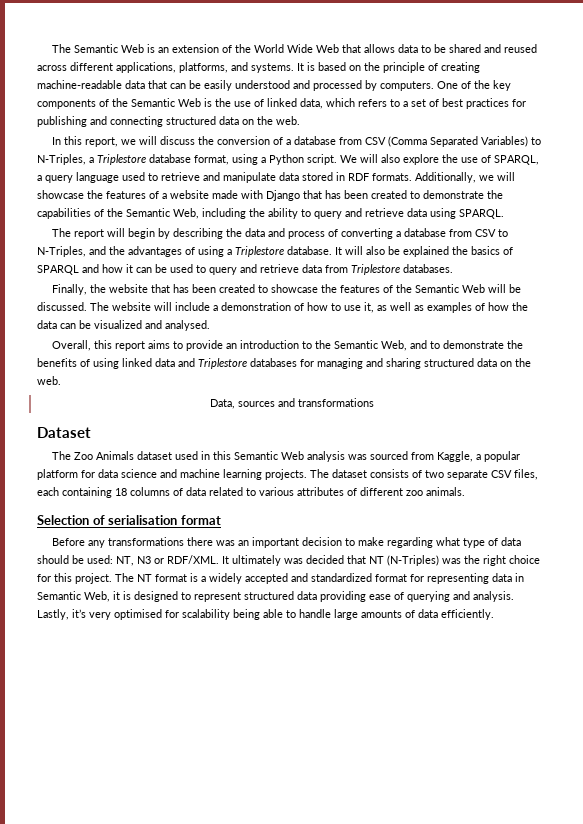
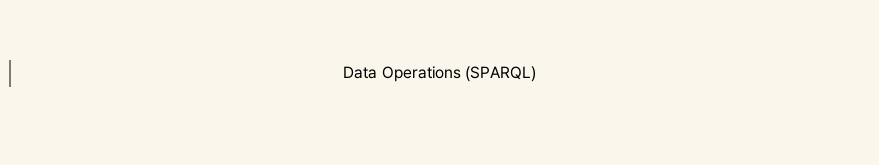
- The Semantic Web is an extension of the World Wide Web that allows data to be shared and reused across different applications, platforms, and systems. It is based on the principle of creating machine-readable data that can be easily understood and processed by computers. One of the key components of the Semantic Web is the use of linked data, which refers to a set of best practices for publishing and connecting structured data on the web.
- In this report, we will discuss the conversion of a database from CSV (Comma Separated Variables) to N-Triples, a Triplestore database format, using a Python script. We will also explore the use of SPARQL, a query language used to retrieve and manipulate data stored in RDF formats. Additionally, we will showcase the features of a website made with Django that has been created to demonstrate the capabilities of the Semantic Web, including the ability to query and retrieve data using SPARQL.
- The report will begin by describing the data and process of converting a database from CSV to N-Triples, and the advantages of using a Triplestore database. It will also be explained the basics of SPARQL and how it can be used to query and retrieve data from Triplestore databases.
- Finally, the website that has been created to showcase the features of the Semantic Web will be discussed. The website will include a demonstration of how to use it, as well as examples of how the data can be visualized and analysed.
- Overall, this report aims to provide an introduction to the Semantic Web, and to demonstrate the benefits of using linked data and Triplestore databases for managing and sharing structured data on the web.
- Data, sources and transformations
- Dataset
- The Zoo Animals dataset used in this Semantic Web analysis was sourced from Kaggle, a popular platform for data science and machine learning projects. The dataset consists of two separate CSV files, each containing 18 columns of data related to various attributes of different zoo animals.
- Selection of serialisation format
- Before any transformations there was an important decision to make regarding what type of data should be used: NT, N3 or RDF/XML. It ultimately was decided that NT (N-Triples) was the right choice for this project. The NT format is a widely accepted and standardized format for representing data in Semantic Web, it is designed to represent structured data providing ease of querying and analysis. Lastly, it’s very optimised for scalability being able to handle large amounts of data efficiently.
+ Data Operations (SPARQL)

